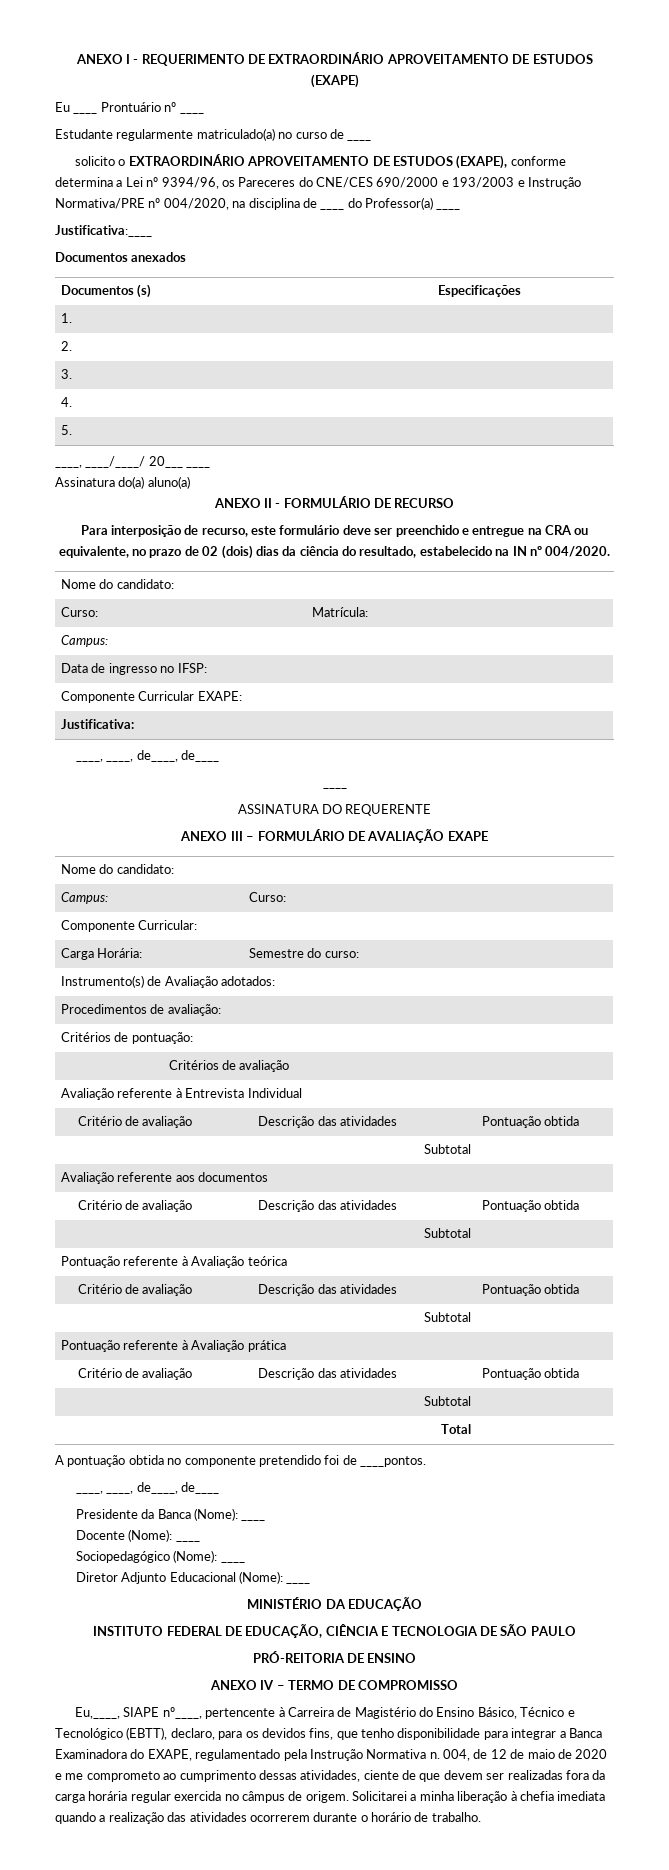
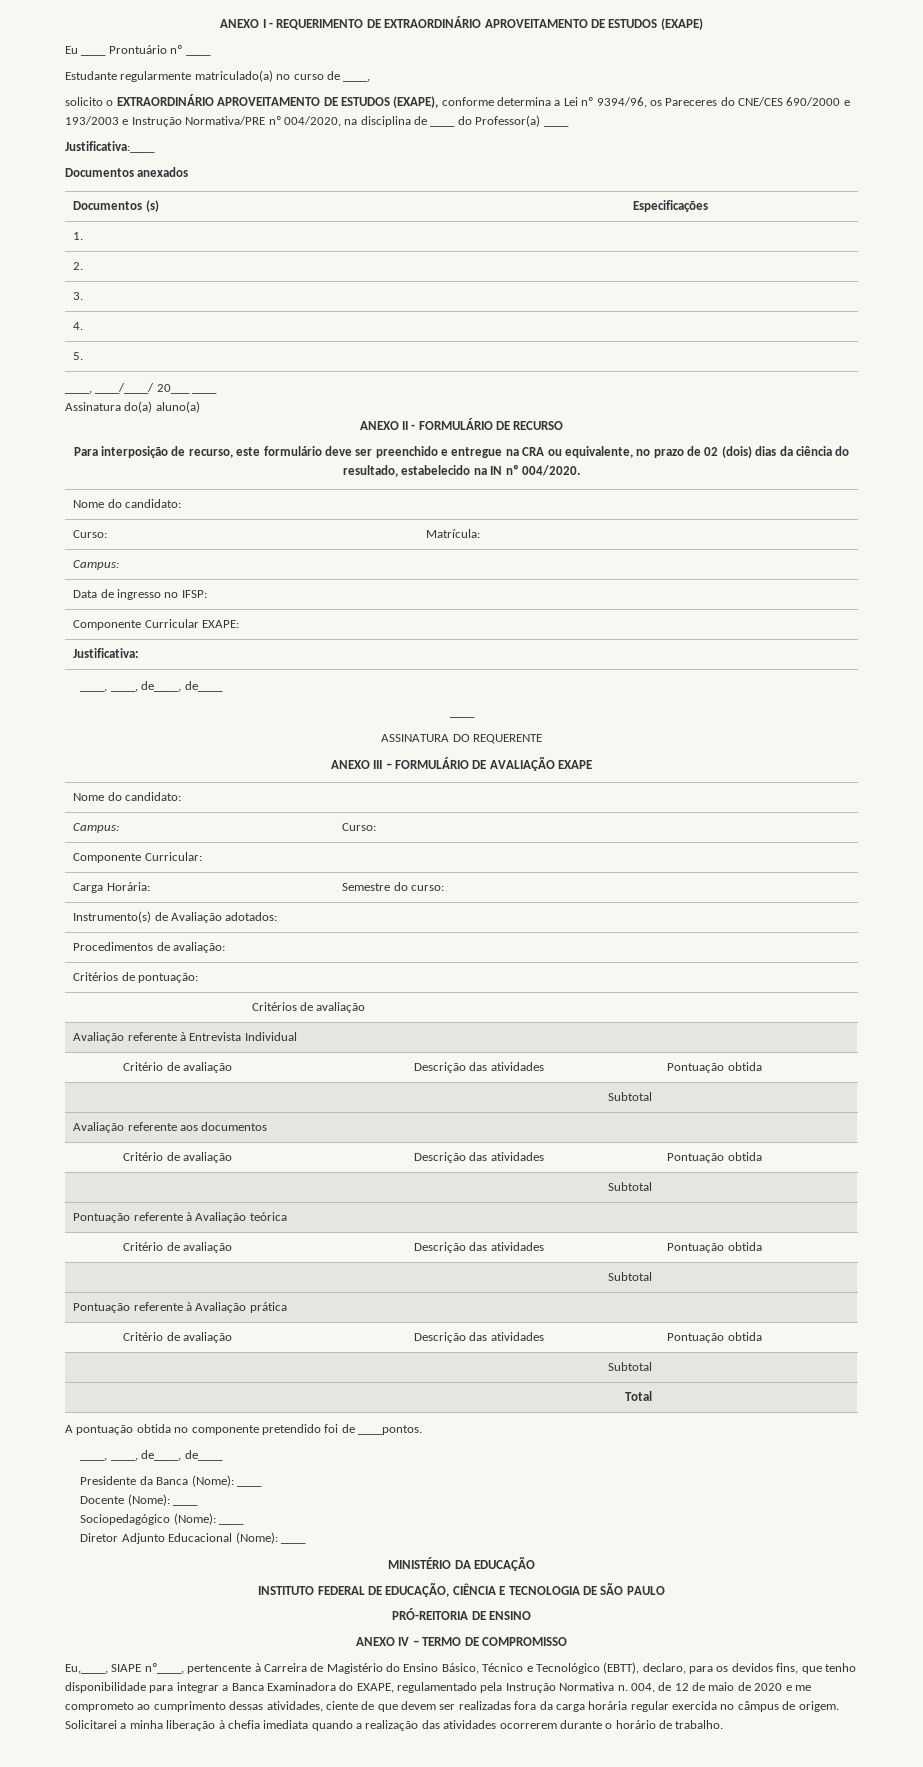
- Estudante regularmente matriculado(a) no curso de ____
+ Estudante regularmente matriculado(a) no curso de ____,

